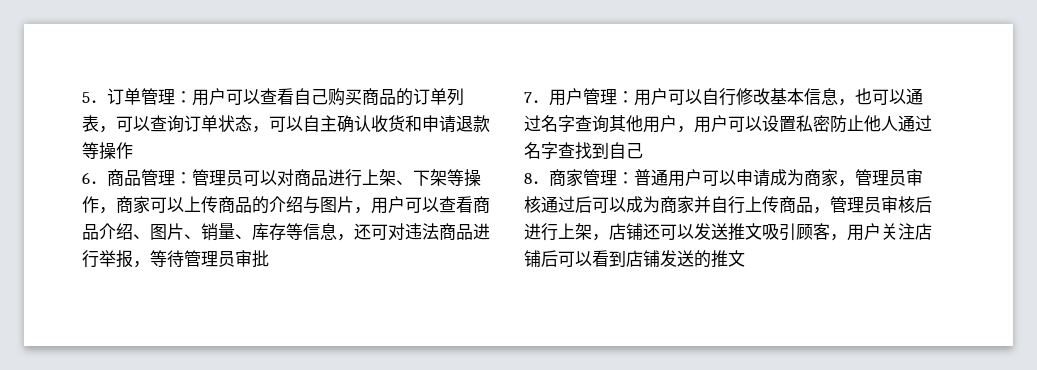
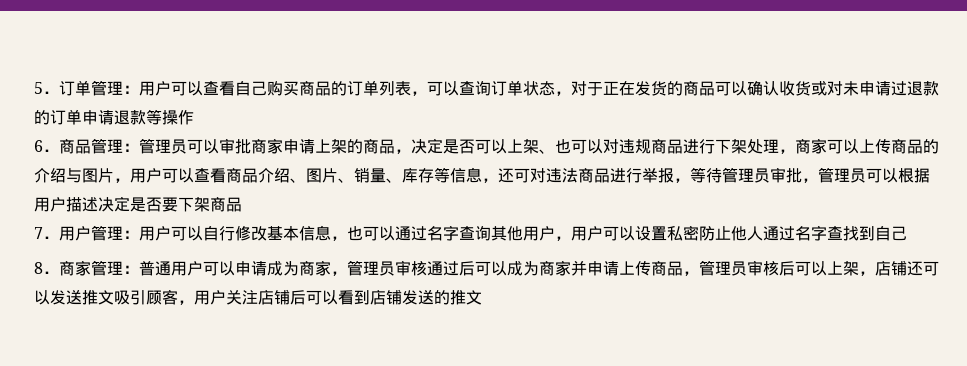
- 5．订单管理：用户可以查看自己购买商品的订单列表，可以查询订单状态，可以自主确认收货和申请退款等操作
+ 5．订单管理：用户可以查看自己购买商品的订单列表，可以查询订单状态，对于正在发货的商品可以确认收货或对未申请过退款的订单申请退款等操作
- 6．商品管理：管理员可以对商品进行上架、下架等操作，商家可以上传商品的介绍与图片，用户可以查看商品介绍、图片、销量、库存等信息，还可对违法商品进行举报，等待管理员审批
+ 6．商品管理：管理员可以审批商家申请上架的商品，决定是否可以上架、也可以对违规商品进行下架处理，商家可以上传商品的介绍与图片，用户可以查看商品介绍、图片、销量、库存等信息，还可对违法商品进行举报，等待管理员审批，管理员可以根据用户描述决定是否要下架商品
- 8．商家管理：普通用户可以申请成为商家，管理员审核通过后可以成为商家并自行上传商品，管理员审核后进行上架，店铺还可以发送推文吸引顾客，用户关注店铺后可以看到店铺发送的推文
+ 8．商家管理：普通用户可以申请成为商家，管理员审核通过后可以成为商家并申请上传商品，管理员审核后可以上架，店铺还可以发送推文吸引顾客，用户关注店铺后可以看到店铺发送的推文

